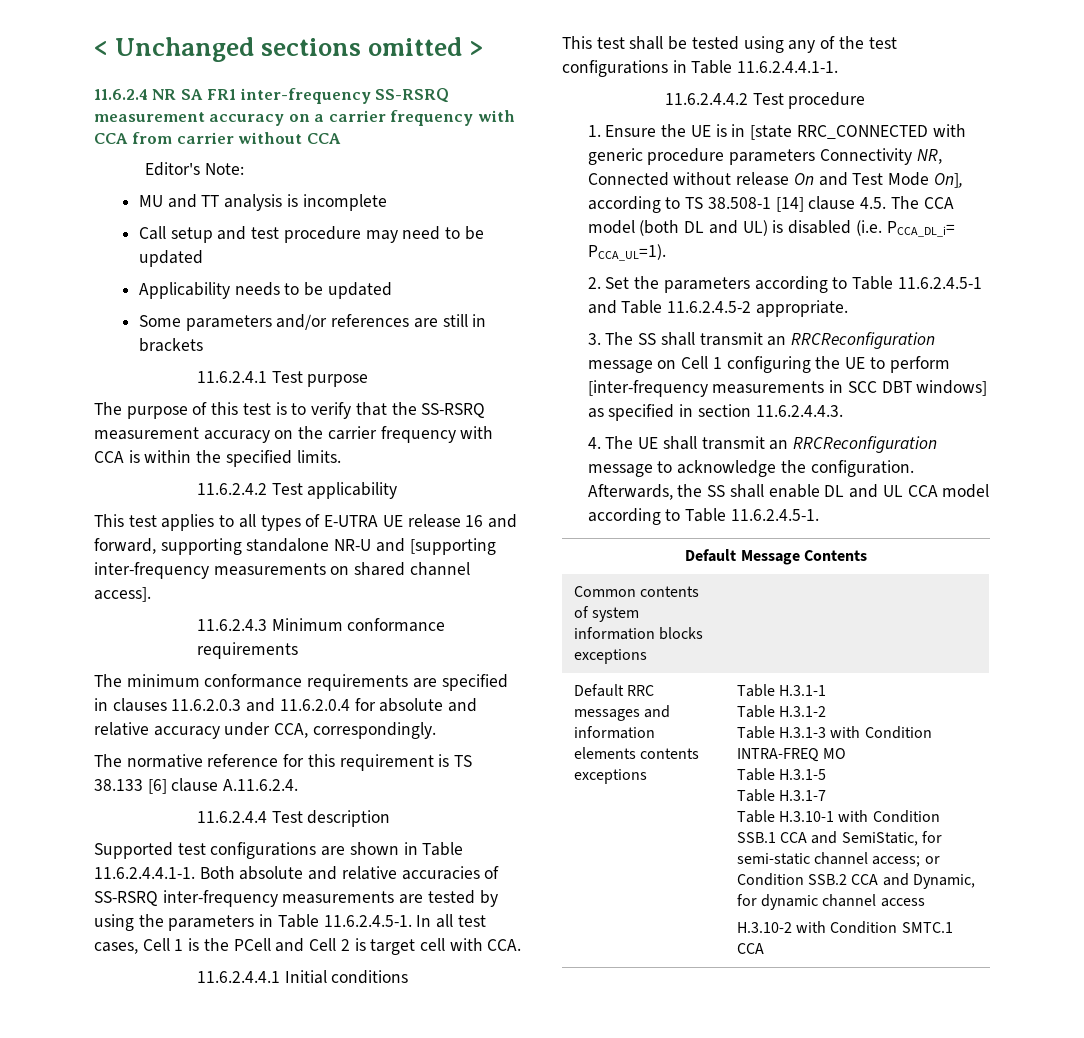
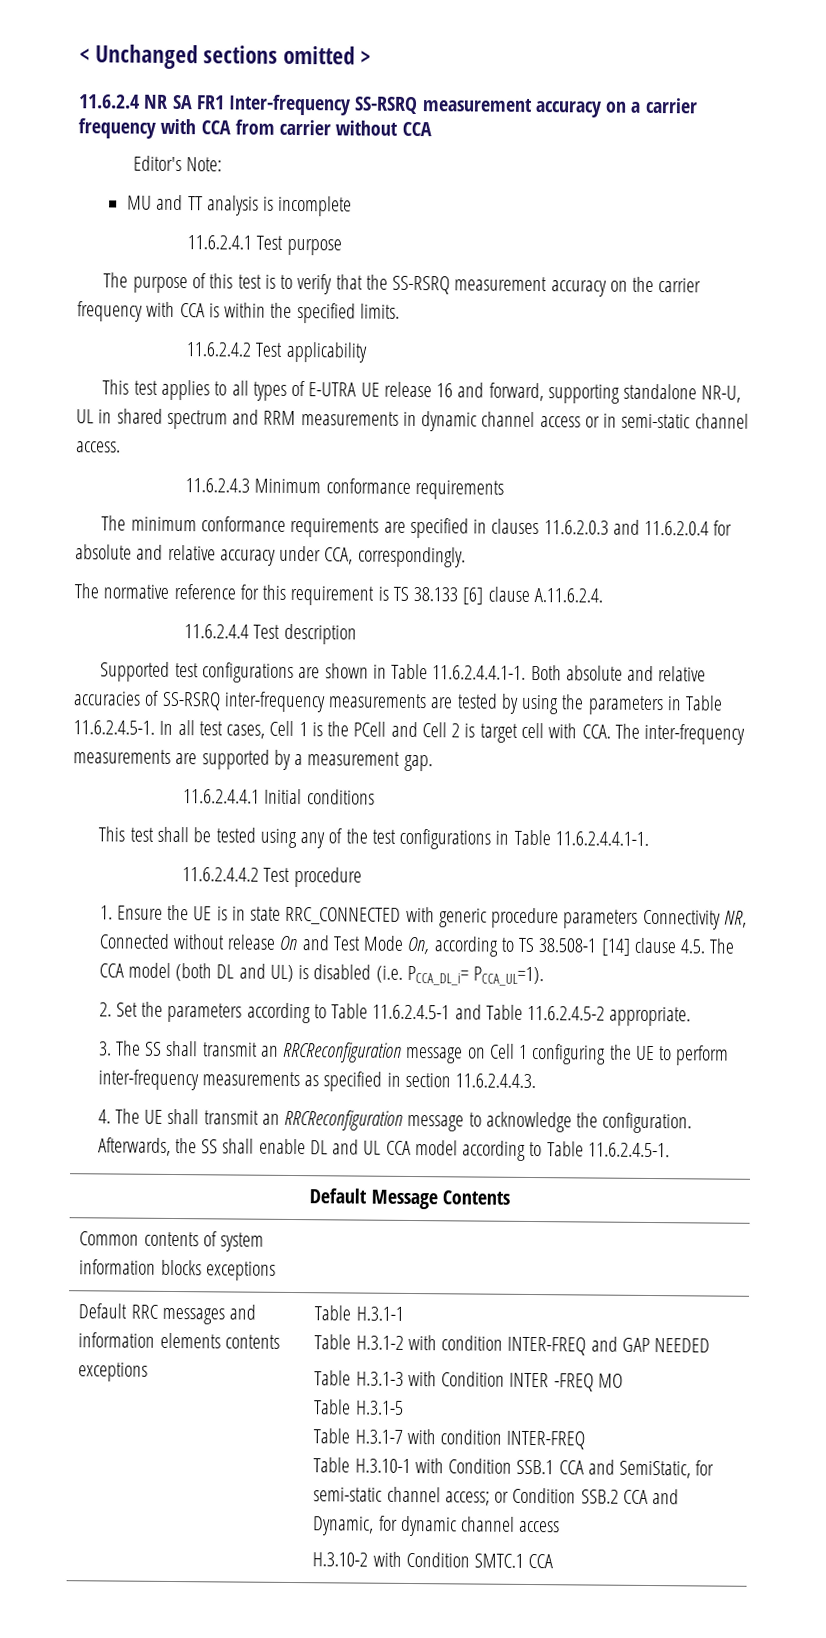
- 11.6.2.4 NR SA FR1 inter-frequency SS-RSRQ measurement accuracy on a carrier frequency with CCA from carrier without CCA
+ 11.6.2.4 NR SA FR1 Inter-frequency SS-RSRQ measurement accuracy on a carrier frequency with CCA from carrier without CCA
- Call setup and test procedure may need to be updated
- Applicability needs to be updated
- Some parameters and/or references are still in brackets
- This test applies to all types of E-UTRA UE release 16 and forward, supporting standalone NR-U and [supporting inter-frequency measurements on shared channel access].
+ This test applies to all types of E-UTRA UE release 16 and forward, supporting standalone NR-U, UL in shared spectrum and RRM measurements in dynamic channel access or in semi-static channel access.
- Supported test configurations are shown in Table 11.6.2.4.4.1-1. Both absolute and relative accuracies of SS-RSRQ inter-frequency measurements are tested by using the parameters in Table 11.6.2.4.5-1. In all test cases, Cell 1 is the PCell and Cell 2 is target cell with CCA.
+ Supported test configurations are shown in Table 11.6.2.4.4.1-1. Both absolute and relative accuracies of SS-RSRQ inter-frequency measurements are tested by using the parameters in Table 11.6.2.4.5-1. In all test cases, Cell 1 is the PCell and Cell 2 is target cell with CCA. The inter-frequency measurements are supported by a measurement gap.
- 1. Ensure the UE is in [state RRC_CONNECTED with generic procedure parameters Connectivity NR, Connected without release On and Test Mode On], according to TS 38.508-1 [14] clause 4.5. The CCA model (both DL and UL) is disabled (i.e. PCCA_DL_i= PCCA_UL=1).
+ 1. Ensure the UE is in state RRC_CONNECTED with generic procedure parameters Connectivity NR, Connected without release On and Test Mode On, according to TS 38.508-1 [14] clause 4.5. The CCA model (both DL and UL) is disabled (i.e. PCCA_DL_i= PCCA_UL=1).
- 3. The SS shall transmit an RRCReconfiguration message on Cell 1 configuring the UE to perform [inter-frequency measurements in SCC DBT windows] as specified in section 11.6.2.4.4.3.
+ 3. The SS shall transmit an RRCReconfiguration message on Cell 1 configuring the UE to perform inter-frequency measurements as specified in section 11.6.2.4.4.3.
- Table H.3.1-2
+ Table H.3.1-2 with condition INTER-FREQ and GAP NEEDED
- Table H.3.1-3 with Condition INTRA-FREQ MO
+ Table H.3.1-3 with Condition INTER -FREQ MO
- Table H.3.1-7
+ Table H.3.1-7 with condition INTER-FREQ

